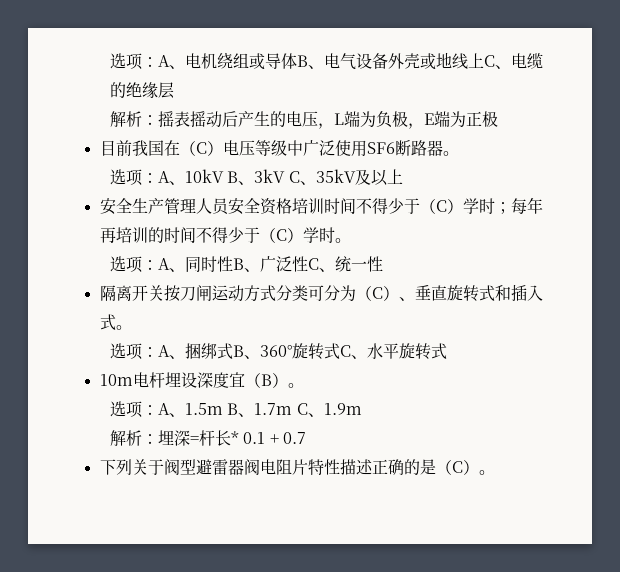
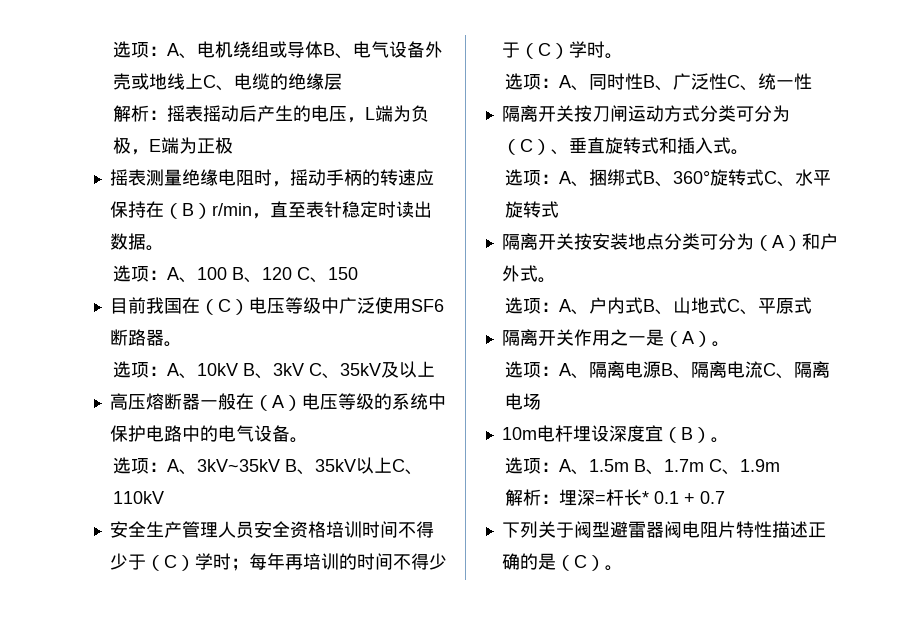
+ 摇表测量绝缘电阻时，摇动手柄的转速应保持在（B）r/min，直至表针稳定时读出数据。
+ 选项：A、100 B、120 C、150
+ 高压熔断器一般在（A）电压等级的系统中保护电路中的电气设备。
+ 选项：A、3kV~35kV B、35kV以上C、110kV
+ 隔离开关按安装地点分类可分为（A）和户外式。
+ 选项：A、户内式B、山地式C、平原式
+ 隔离开关作用之一是（A）。
+ 选项：A、隔离电源B、隔离电流C、隔离电场

